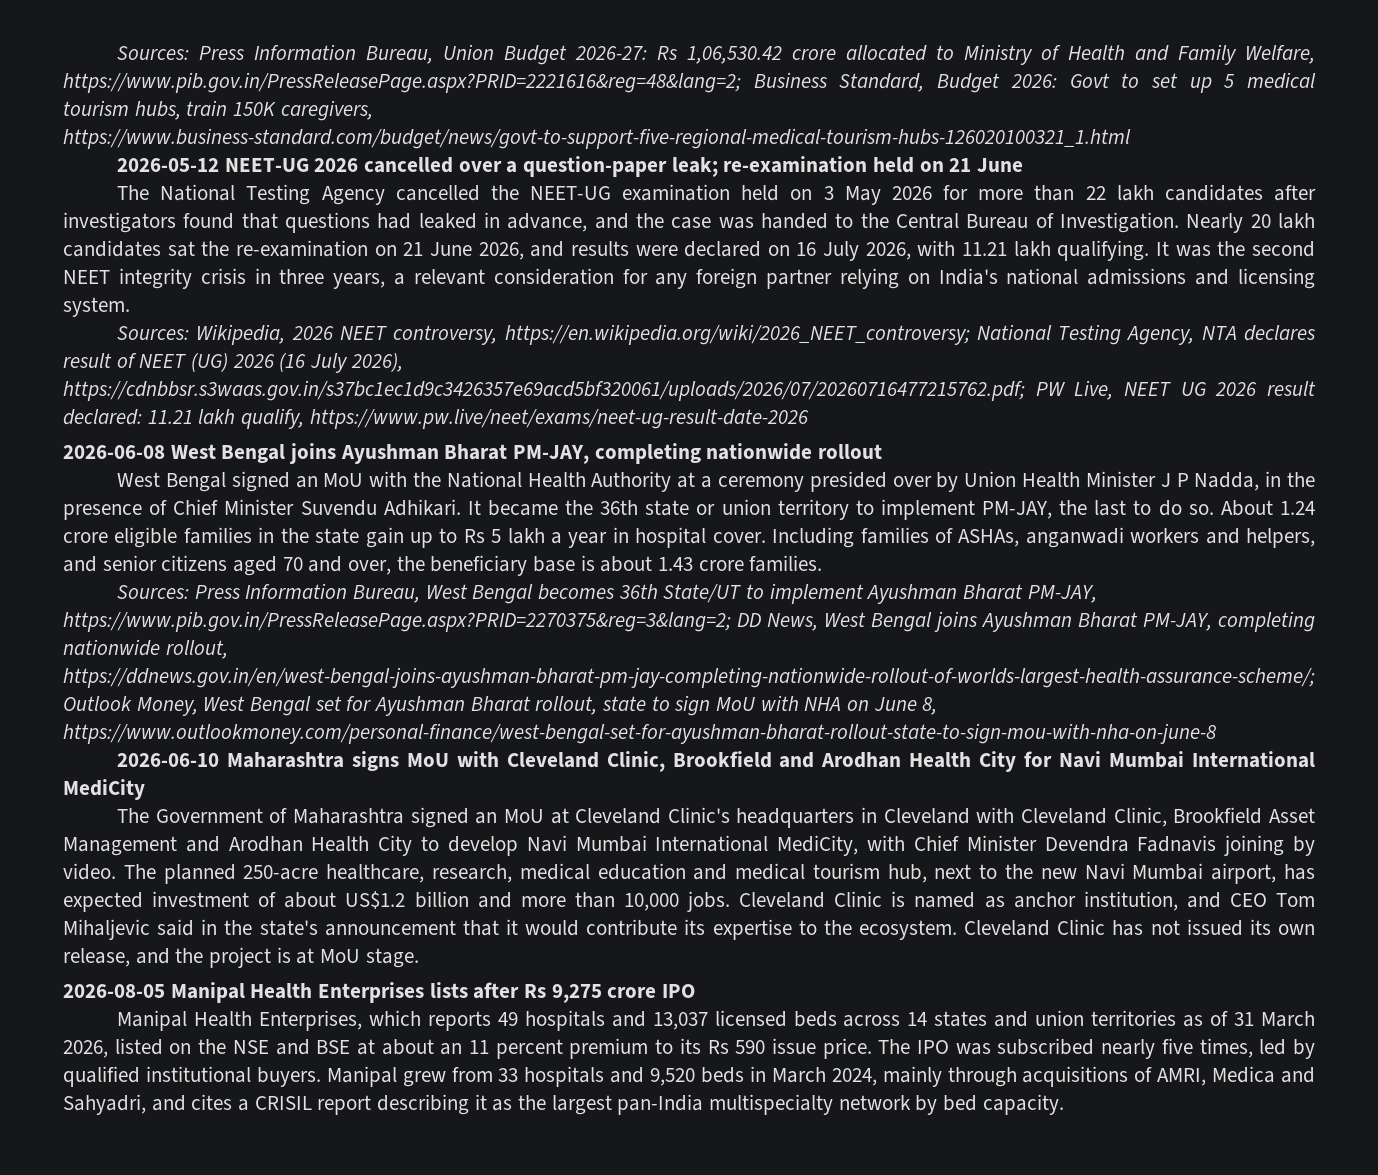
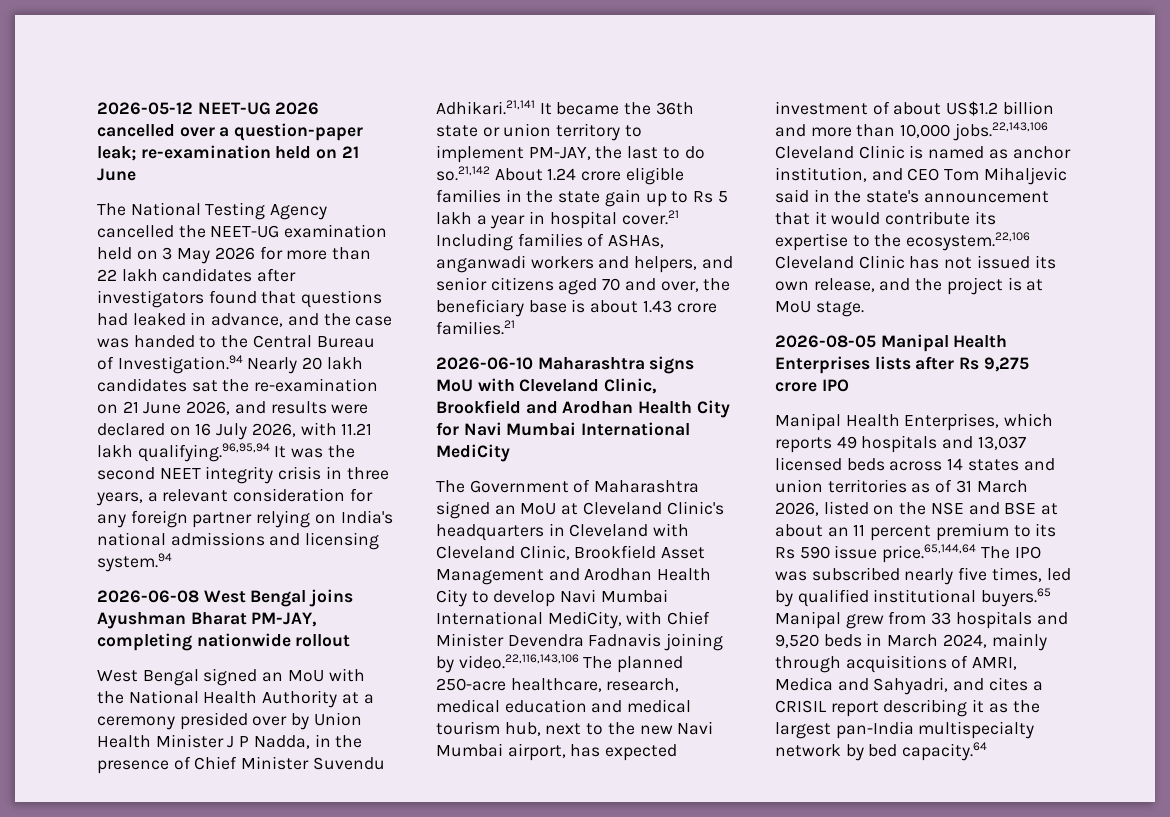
- Sources: Press Information Bureau, Union Budget 2026-27: Rs 1,06,530.42 crore allocated to Ministry of Health and Family Welfare, https://www.pib.gov.in/PressReleasePage.aspx?PRID=2221616&reg=48&lang=2; Business Standard, Budget 2026: Govt to set up 5 medical tourism hubs, train 150K caregivers, https://www.business-standard.com/budget/news/govt-to-support-five-regional-medical-tourism-hubs-126020100321_1.html
- The National Testing Agency cancelled the NEET-UG examination held on 3 May 2026 for more than 22 lakh candidates after investigators found that questions had leaked in advance, and the case was handed to the Central Bureau of Investigation. Nearly 20 lakh candidates sat the re-examination on 21 June 2026, and results were declared on 16 July 2026, with 11.21 lakh qualifying. It was the second NEET integrity crisis in three years, a relevant consideration for any foreign partner relying on India's national admissions and licensing system.
- Sources: Wikipedia, 2026 NEET controversy, https://en.wikipedia.org/wiki/2026_NEET_controversy; National Testing Agency, NTA declares result of NEET (UG) 2026 (16 July 2026), https://cdnbbsr.s3waas.gov.in/s37bc1ec1d9c3426357e69acd5bf320061/uploads/2026/07/20260716477215762.pdf; PW Live, NEET UG 2026 result declared: 11.21 lakh qualify, https://www.pw.live/neet/exams/neet-ug-result-date-2026
+ The National Testing Agency cancelled the NEET-UG examination held on 3 May 2026 for more than 22 lakh candidates after investigators found that questions had leaked in advance, and the case was handed to the Central Bureau of Investigation.94 Nearly 20 lakh candidates sat the re-examination on 21 June 2026, and results were declared on 16 July 2026, with 11.21 lakh qualifying.96,95,94 It was the second NEET integrity crisis in three years, a relevant consideration for any foreign partner relying on India's national admissions and licensing system.94
- West Bengal signed an MoU with the National Health Authority at a ceremony presided over by Union Health Minister J P Nadda, in the presence of Chief Minister Suvendu Adhikari. It became the 36th state or union territory to implement PM-JAY, the last to do so. About 1.24 crore eligible families in the state gain up to Rs 5 lakh a year in hospital cover. Including families of ASHAs, anganwadi workers and helpers, and senior citizens aged 70 and over, the beneficiary base is about 1.43 crore families.
- Sources: Press Information Bureau, West Bengal becomes 36th State/UT to implement Ayushman Bharat PM-JAY, https://www.pib.gov.in/PressReleasePage.aspx?PRID=2270375&reg=3&lang=2; DD News, West Bengal joins Ayushman Bharat PM-JAY, completing nationwide rollout, https://ddnews.gov.in/en/west-bengal-joins-ayushman-bharat-pm-jay-completing-nationwide-rollout-of-worlds-largest-health-assurance-scheme/; Outlook Money, West Bengal set for Ayushman Bharat rollout, state to sign MoU with NHA on June 8, https://www.outlookmoney.com/personal-finance/west-bengal-set-for-ayushman-bharat-rollout-state-to-sign-mou-with-nha-on-june-8
+ West Bengal signed an MoU with the National Health Authority at a ceremony presided over by Union Health Minister J P Nadda, in the presence of Chief Minister Suvendu Adhikari.21,141 It became the 36th state or union territory to implement PM-JAY, the last to do so.21,142 About 1.24 crore eligible families in the state gain up to Rs 5 lakh a year in hospital cover.21 Including families of ASHAs, anganwadi workers and helpers, and senior citizens aged 70 and over, the beneficiary base is about 1.43 crore families.21
- The Government of Maharashtra signed an MoU at Cleveland Clinic's headquarters in Cleveland with Cleveland Clinic, Brookfield Asset Management and Arodhan Health City to develop Navi Mumbai International MediCity, with Chief Minister Devendra Fadnavis joining by video. The planned 250-acre healthcare, research, medical education and medical tourism hub, next to the new Navi Mumbai airport, has expected investment of about US$1.2 billion and more than 10,000 jobs. Cleveland Clinic is named as anchor institution, and CEO Tom Mihaljevic said in the state's announcement that it would contribute its expertise to the ecosystem. Cleveland Clinic has not issued its own release, and the project is at MoU stage.
+ The Government of Maharashtra signed an MoU at Cleveland Clinic's headquarters in Cleveland with Cleveland Clinic, Brookfield Asset Management and Arodhan Health City to develop Navi Mumbai International MediCity, with Chief Minister Devendra Fadnavis joining by video.22,116,143,106 The planned 250-acre healthcare, research, medical education and medical tourism hub, next to the new Navi Mumbai airport, has expected investment of about US$1.2 billion and more than 10,000 jobs.22,143,106 Cleveland Clinic is named as anchor institution, and CEO Tom Mihaljevic said in the state's announcement that it would contribute its expertise to the ecosystem.22,106 Cleveland Clinic has not issued its own release, and the project is at MoU stage.
- Manipal Health Enterprises, which reports 49 hospitals and 13,037 licensed beds across 14 states and union territories as of 31 March 2026, listed on the NSE and BSE at about an 11 percent premium to its Rs 590 issue price. The IPO was subscribed nearly five times, led by qualified institutional buyers. Manipal grew from 33 hospitals and 9,520 beds in March 2024, mainly through acquisitions of AMRI, Medica and Sahyadri, and cites a CRISIL report describing it as the largest pan-India multispecialty network by bed capacity.
+ Manipal Health Enterprises, which reports 49 hospitals and 13,037 licensed beds across 14 states and union territories as of 31 March 2026, listed on the NSE and BSE at about an 11 percent premium to its Rs 590 issue price.65,144,64 The IPO was subscribed nearly five times, led by qualified institutional buyers.65 Manipal grew from 33 hospitals and 9,520 beds in March 2024, mainly through acquisitions of AMRI, Medica and Sahyadri, and cites a CRISIL report describing it as the largest pan-India multispecialty network by bed capacity.64

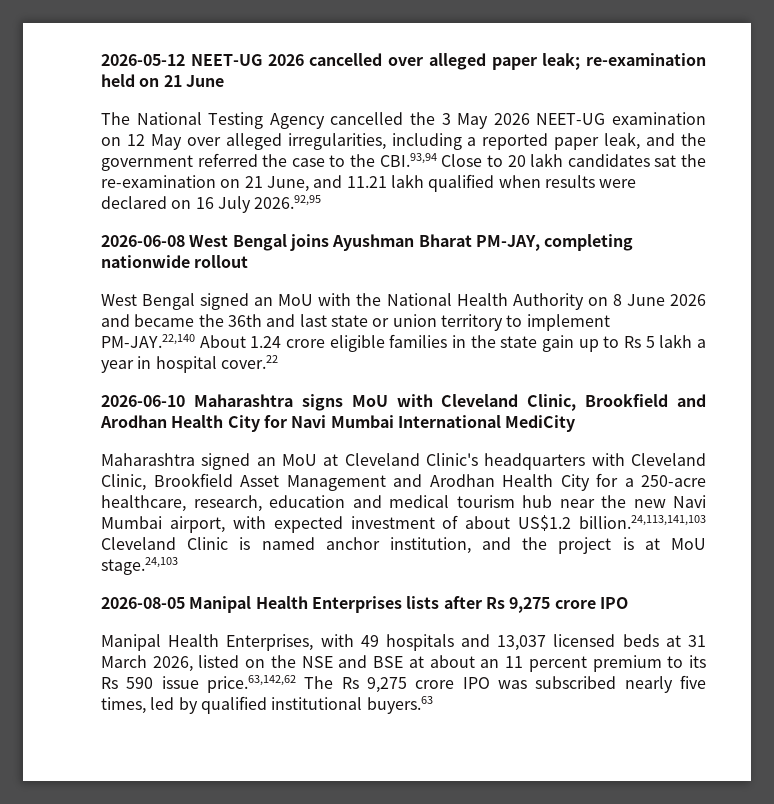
- 2026-05-12 NEET-UG 2026 cancelled over a question-paper leak; re-examination held on 21 June
+ 2026-05-12 NEET-UG 2026 cancelled over alleged paper leak; re-examination held on 21 June
- The National Testing Agency cancelled the NEET-UG examination held on 3 May 2026 for more than 22 lakh candidates after investigators found that questions had leaked in advance, and the case was handed to the Central Bureau of Investigation.94 Nearly 20 lakh candidates sat the re-examination on 21 June 2026, and results were declared on 16 July 2026, with 11.21 lakh qualifying.96,95,94 It was the second NEET integrity crisis in three years, a relevant consideration for any foreign partner relying on India's national admissions and licensing system.94
+ The National Testing Agency cancelled the 3 May 2026 NEET-UG examination on 12 May over alleged irregularities, including a reported paper leak, and the government referred the case to the CBI.93,94 Close to 20 lakh candidates sat the re-examination on 21 June, and 11.21 lakh qualified when results were declared on 16 July 2026.92,95
- West Bengal signed an MoU with the National Health Authority at a ceremony presided over by Union Health Minister J P Nadda, in the presence of Chief Minister Suvendu Adhikari.21,141 It became the 36th state or union territory to implement PM-JAY, the last to do so.21,142 About 1.24 crore eligible families in the state gain up to Rs 5 lakh a year in hospital cover.21 Including families of ASHAs, anganwadi workers and helpers, and senior citizens aged 70 and over, the beneficiary base is about 1.43 crore families.21
+ West Bengal signed an MoU with the National Health Authority on 8 June 2026 and became the 36th and last state or union territory to implement PM-JAY.22,140 About 1.24 crore eligible families in the state gain up to Rs 5 lakh a year in hospital cover.22
- The Government of Maharashtra signed an MoU at Cleveland Clinic's headquarters in Cleveland with Cleveland Clinic, Brookfield Asset Management and Arodhan Health City to develop Navi Mumbai International MediCity, with Chief Minister Devendra Fadnavis joining by video.22,116,143,106 The planned 250-acre healthcare, research, medical education and medical tourism hub, next to the new Navi Mumbai airport, has expected investment of about US$1.2 billion and more than 10,000 jobs.22,143,106 Cleveland Clinic is named as anchor institution, and CEO Tom Mihaljevic said in the state's announcement that it would contribute its expertise to the ecosystem.22,106 Cleveland Clinic has not issued its own release, and the project is at MoU stage.
+ Maharashtra signed an MoU at Cleveland Clinic's headquarters with Cleveland Clinic, Brookfield Asset Management and Arodhan Health City for a 250-acre healthcare, research, education and medical tourism hub near the new Navi Mumbai airport, with expected investment of about US$1.2 billion.24,113,141,103 Cleveland Clinic is named anchor institution, and the project is at MoU stage.24,103
- Manipal Health Enterprises, which reports 49 hospitals and 13,037 licensed beds across 14 states and union territories as of 31 March 2026, listed on the NSE and BSE at about an 11 percent premium to its Rs 590 issue price.65,144,64 The IPO was subscribed nearly five times, led by qualified institutional buyers.65 Manipal grew from 33 hospitals and 9,520 beds in March 2024, mainly through acquisitions of AMRI, Medica and Sahyadri, and cites a CRISIL report describing it as the largest pan-India multispecialty network by bed capacity.64
+ Manipal Health Enterprises, with 49 hospitals and 13,037 licensed beds at 31 March 2026, listed on the NSE and BSE at about an 11 percent premium to its Rs 590 issue price.63,142,62 The Rs 9,275 crore IPO was subscribed nearly five times, led by qualified institutional buyers.63

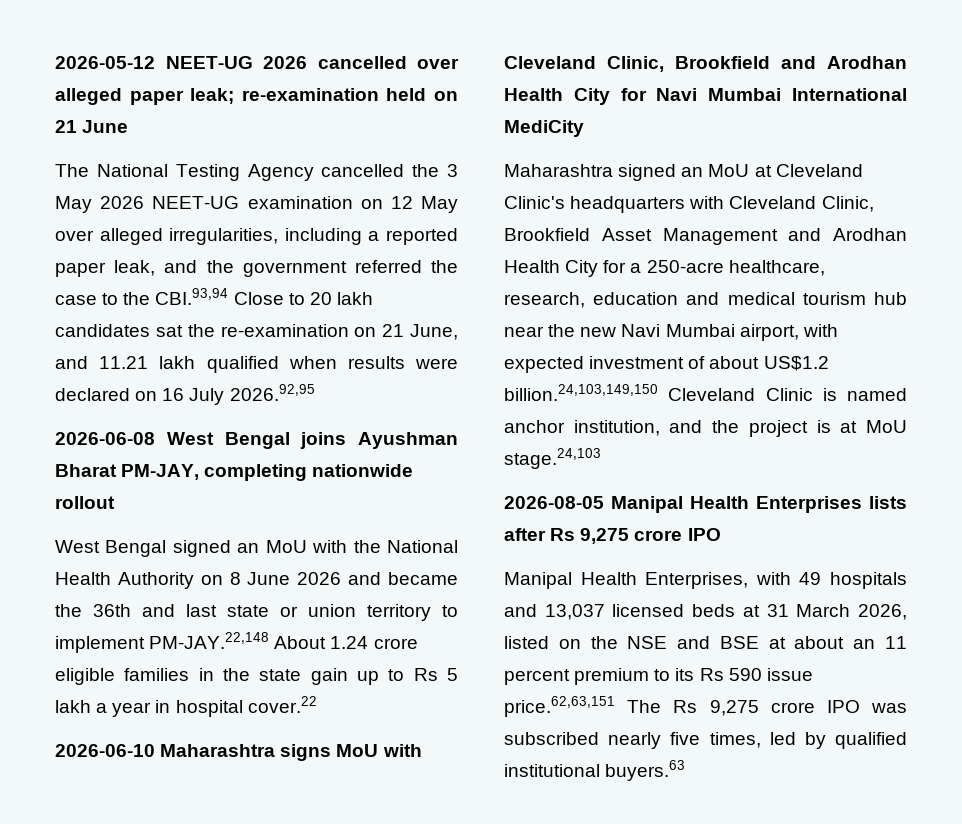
- West Bengal signed an MoU with the National Health Authority on 8 June 2026 and became the 36th and last state or union territory to implement PM-JAY.22,140 About 1.24 crore eligible families in the state gain up to Rs 5 lakh a year in hospital cover.22
+ West Bengal signed an MoU with the National Health Authority on 8 June 2026 and became the 36th and last state or union territory to implement PM-JAY.22,148 About 1.24 crore eligible families in the state gain up to Rs 5 lakh a year in hospital cover.22
- Maharashtra signed an MoU at Cleveland Clinic's headquarters with Cleveland Clinic, Brookfield Asset Management and Arodhan Health City for a 250-acre healthcare, research, education and medical tourism hub near the new Navi Mumbai airport, with expected investment of about US$1.2 billion.24,113,141,103 Cleveland Clinic is named anchor institution, and the project is at MoU stage.24,103
+ Maharashtra signed an MoU at Cleveland Clinic's headquarters with Cleveland Clinic, Brookfield Asset Management and Arodhan Health City for a 250-acre healthcare, research, education and medical tourism hub near the new Navi Mumbai airport, with expected investment of about US$1.2 billion.24,103,149,150 Cleveland Clinic is named anchor institution, and the project is at MoU stage.24,103
- Manipal Health Enterprises, with 49 hospitals and 13,037 licensed beds at 31 March 2026, listed on the NSE and BSE at about an 11 percent premium to its Rs 590 issue price.63,142,62 The Rs 9,275 crore IPO was subscribed nearly five times, led by qualified institutional buyers.63
+ Manipal Health Enterprises, with 49 hospitals and 13,037 licensed beds at 31 March 2026, listed on the NSE and BSE at about an 11 percent premium to its Rs 590 issue price.62,63,151 The Rs 9,275 crore IPO was subscribed nearly five times, led by qualified institutional buyers.63

